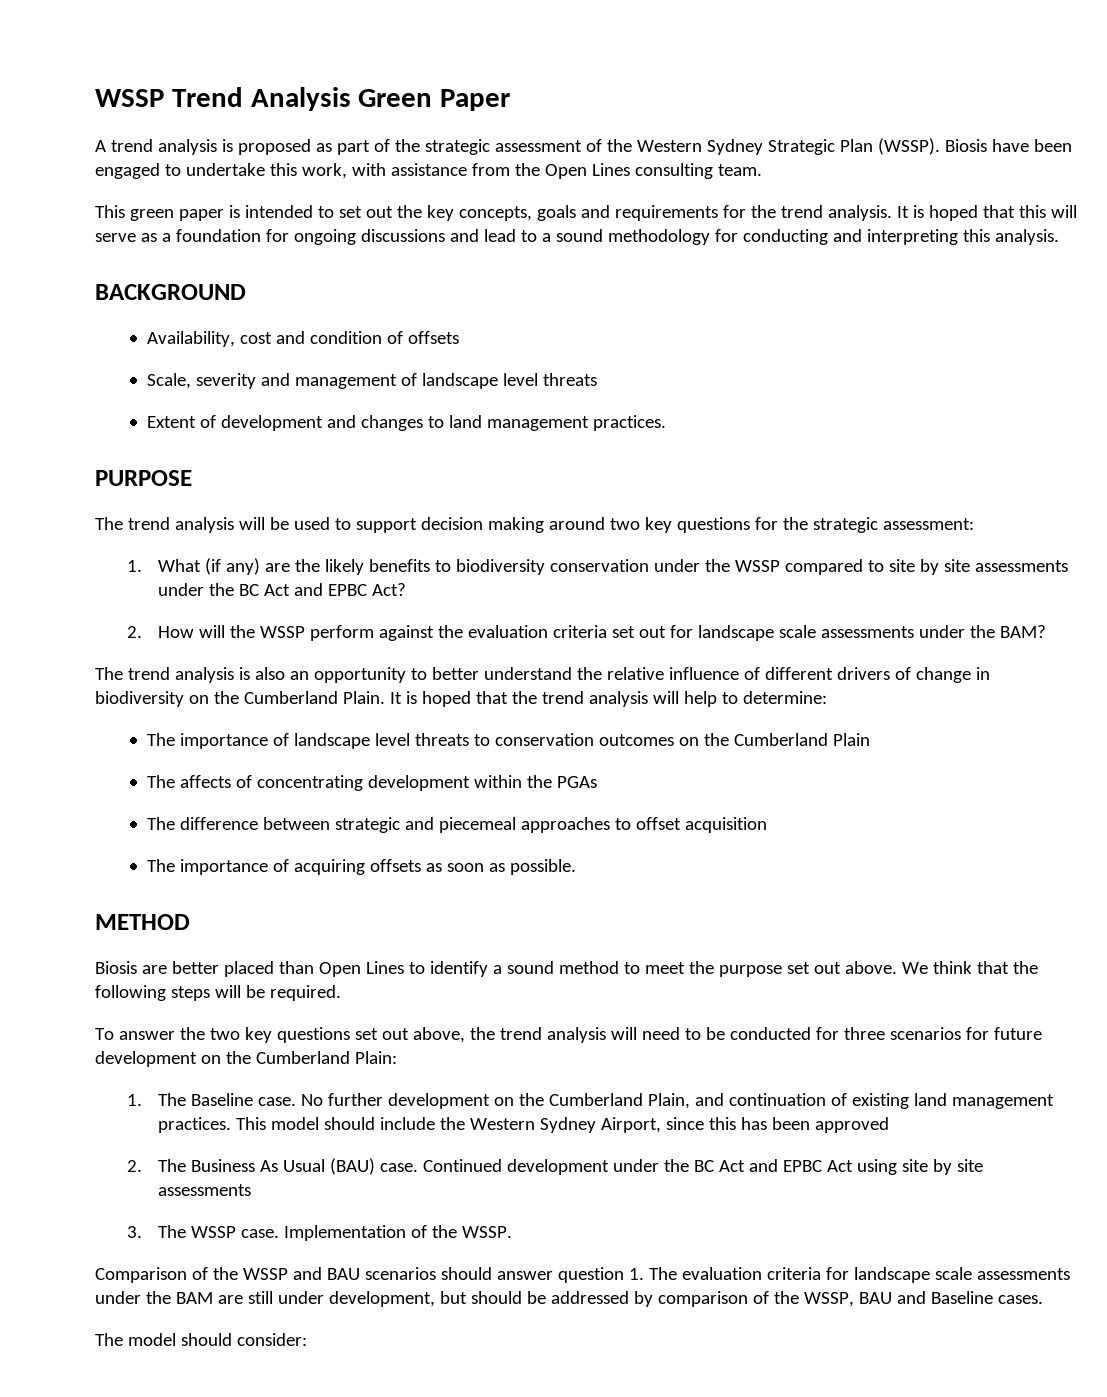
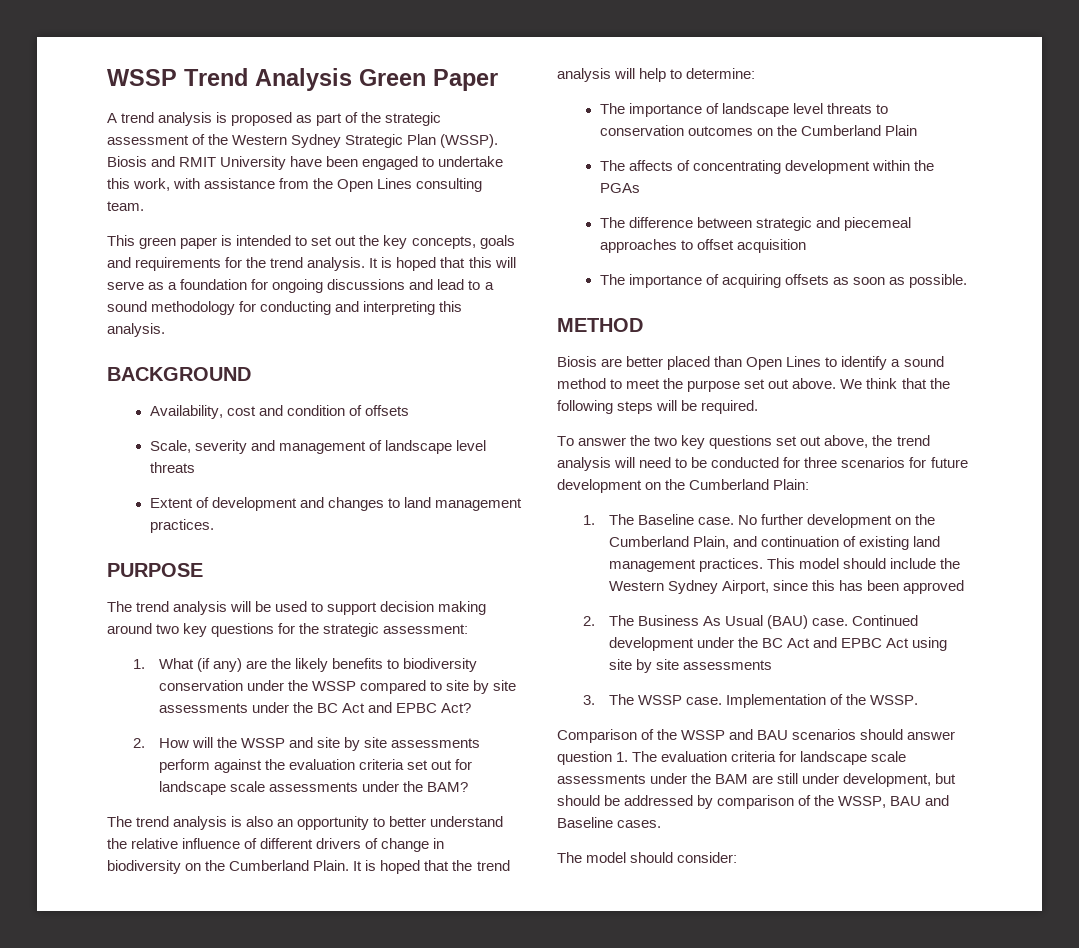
- Biosis have been engaged to undertake this work, with assistance from the Open Lines consulting team.
+ Biosis and RMIT University have been engaged to undertake this work, with assistance from the Open Lines consulting team.
- 2. How will the WSSP perform against the evaluation criteria set out for landscape scale assessments under the BAM?
+ 2. How will the WSSP and site by site assessments perform against the evaluation criteria set out for landscape scale assessments under the BAM?

